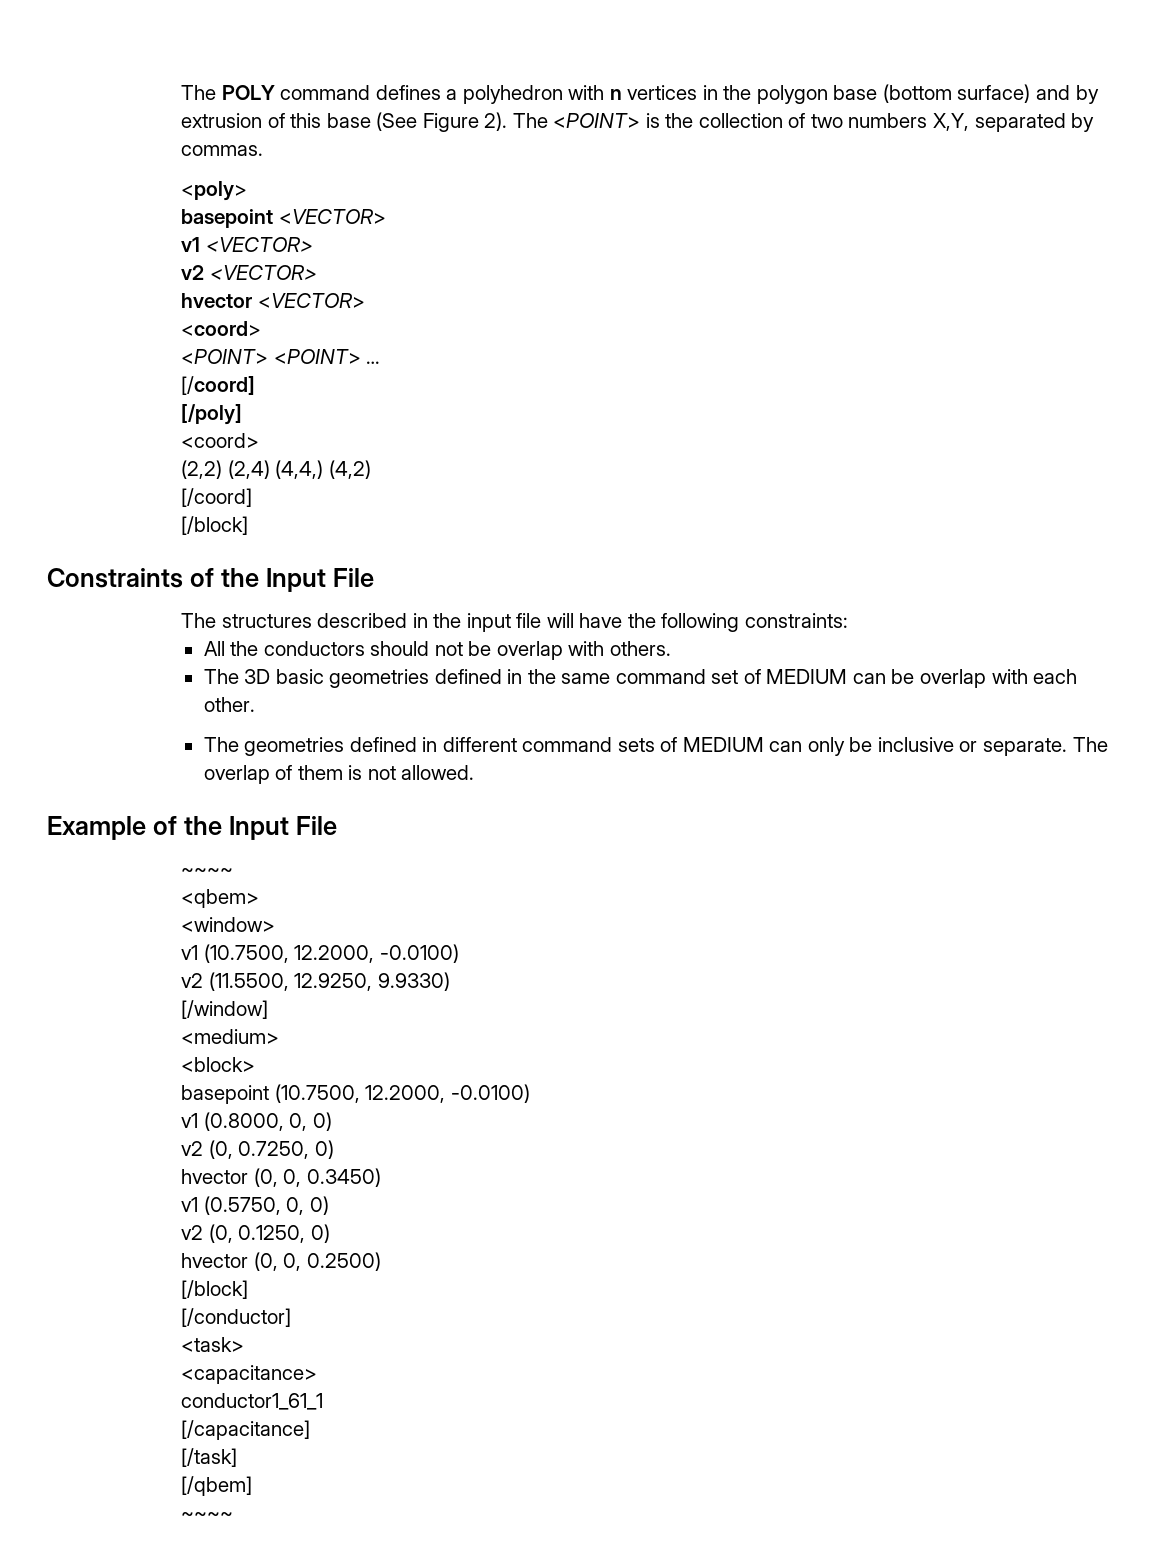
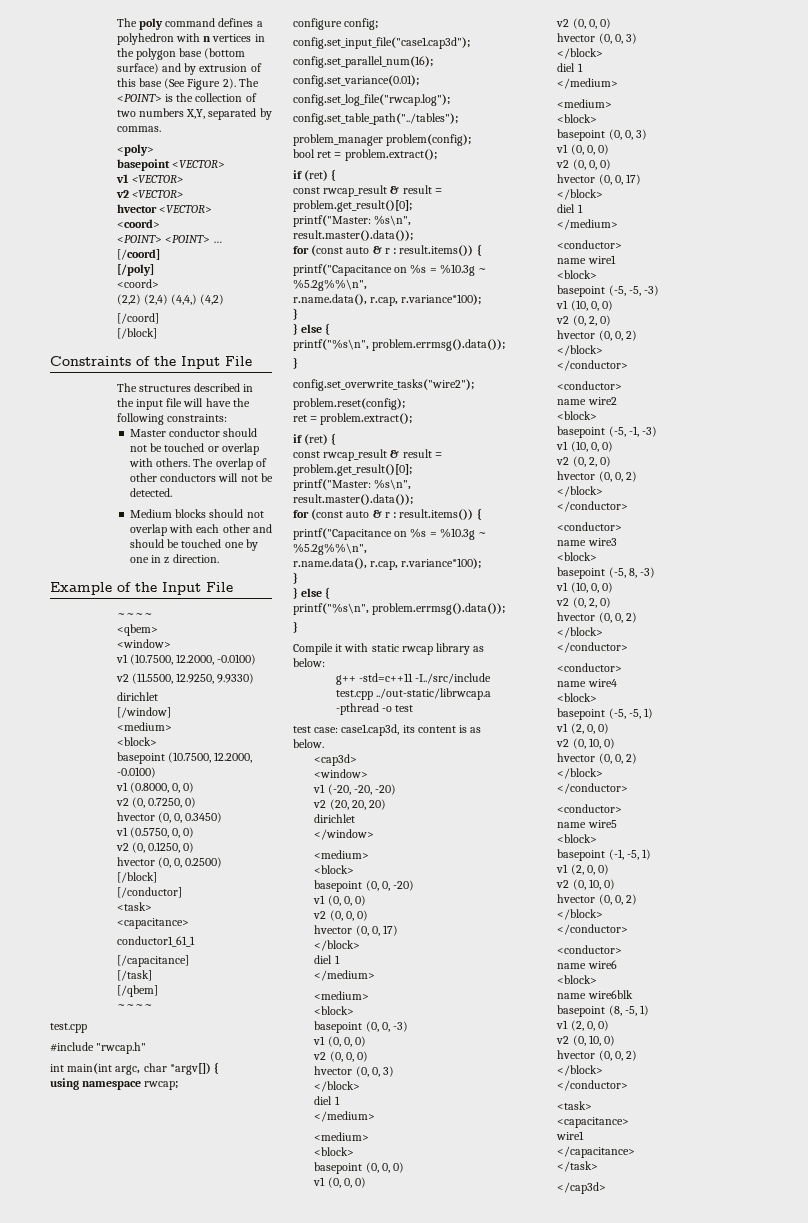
- The POLY command defines a polyhedron with n vertices in the polygon base (bottom surface) and by extrusion of this base (See Figure 2).
+ The poly command defines a polyhedron with n vertices in the polygon base (bottom surface) and by extrusion of this base (See Figure 2).
- All the conductors should not be overlap with others.
- The 3D basic geometries defined in the same command set of MEDIUM can be overlap with each other.
- The geometries defined in different command sets of MEDIUM can only be inclusive or separate. The overlap of them is not allowed.
+ Master conductor should not be touched or overlap with others. The overlap of other conductors will not be detected.
+ Medium blocks should not overlap with each other and should be touched one by one in z direction.
  v2 (11.5500, 12.9250, 9.9330)
+ dirichlet
  [/qbem]
  ~~~~
+ test.cpp
+ #include "rwcap.h"
+ int main(int argc, char *argv[]) {
+ using namespace rwcap;
+ configure config;
+ config.set_input_file("case1.cap3d");
+ config.set_parallel_num(16);
+ config.set_variance(0.01);
+ config.set_log_file("rwcap.log");
+ config.set_table_path("../tables");
+ problem_manager problem(config);
+ bool ret = problem.extract();
+ if (ret) {
+ const rwcap_result & result = problem.get_result()[0];
+ printf("Master: %s\n", result.master().data());
+ for (const auto & r : result.items()) {
+ printf("Capacitance on %s = %10.3g ~ %5.2g%%\n",
+ r.name.data(), r.cap, r.variance*100);
+ }
+ } else {
+ printf("%s\n", problem.errmsg().data());
+ }
+ config.set_overwrite_tasks("wire2");
+ problem.reset(config);
+ ret = problem.extract();
+ if (ret) {
+ const rwcap_result & result = problem.get_result()[0];
+ printf("Master: %s\n", result.master().data());
+ for (const auto & r : result.items()) {
+ printf("Capacitance on %s = %10.3g ~ %5.2g%%\n",
+ r.name.data(), r.cap, r.variance*100);
+ }
+ } else {
+ printf("%s\n", problem.errmsg().data());
+ }
+ Compile it with static rwcap library as below:
+ g++ -std=c++11 -I../src/include test.cpp ../out-static/librwcap.a -pthread -o test
+ test case: case1.cap3d, its content is as below.
+ <cap3d>
+ <window>
+ v1 (-20, -20, -20)
+ v2 (20, 20, 20)
+ dirichlet
+ </window>
+ <medium>
+ <block>
+ basepoint (0, 0, -20)
+ v1 (0, 0, 0)
+ v2 (0, 0, 0)
+ hvector (0, 0, 17)
+ </block>
+ diel 1
+ </medium>
+ <medium>
+ <block>
+ basepoint (0, 0, -3)
+ v1 (0, 0, 0)
+ v2 (0, 0, 0)
+ hvector (0, 0, 3)
+ </block>
+ diel 1
+ </medium>
+ <medium>
+ <block>
+ basepoint (0, 0, 0)
+ v1 (0, 0, 0)
+ v2 (0, 0, 0)
+ hvector (0, 0, 3)
+ </block>
+ diel 1
+ </medium>
+ <medium>
+ <block>
+ basepoint (0, 0, 3)
+ v1 (0, 0, 0)
+ v2 (0, 0, 0)
+ hvector (0, 0, 17)
+ </block>
+ diel 1
+ </medium>
+ <conductor>
+ name wire1
+ <block>
+ basepoint (-5, -5, -3)
+ v1 (10, 0, 0)
+ v2 (0, 2, 0)
+ hvector (0, 0, 2)
+ </block>
+ </conductor>
+ <conductor>
+ name wire2
+ <block>
+ basepoint (-5, -1, -3)
+ v1 (10, 0, 0)
+ v2 (0, 2, 0)
+ hvector (0, 0, 2)
+ </block>
+ </conductor>
+ <conductor>
+ name wire3
+ <block>
+ basepoint (-5, 8, -3)
+ v1 (10, 0, 0)
+ v2 (0, 2, 0)
+ hvector (0, 0, 2)
+ </block>
+ </conductor>
+ <conductor>
+ name wire4
+ <block>
+ basepoint (-5, -5, 1)
+ v1 (2, 0, 0)
+ v2 (0, 10, 0)
+ hvector (0, 0, 2)
+ </block>
+ </conductor>
+ <conductor>
+ name wire5
+ <block>
+ basepoint (-1, -5, 1)
+ v1 (2, 0, 0)
+ v2 (0, 10, 0)
+ hvector (0, 0, 2)
+ </block>
+ </conductor>
+ <conductor>
+ name wire6
+ <block>
+ name wire6blk
+ basepoint (8, -5, 1)
+ v1 (2, 0, 0)
+ v2 (0, 10, 0)
+ hvector (0, 0, 2)
+ </block>
+ </conductor>
+ <task>
+ <capacitance>
+ wire1
+ </capacitance>
+ </task>
+ </cap3d>

